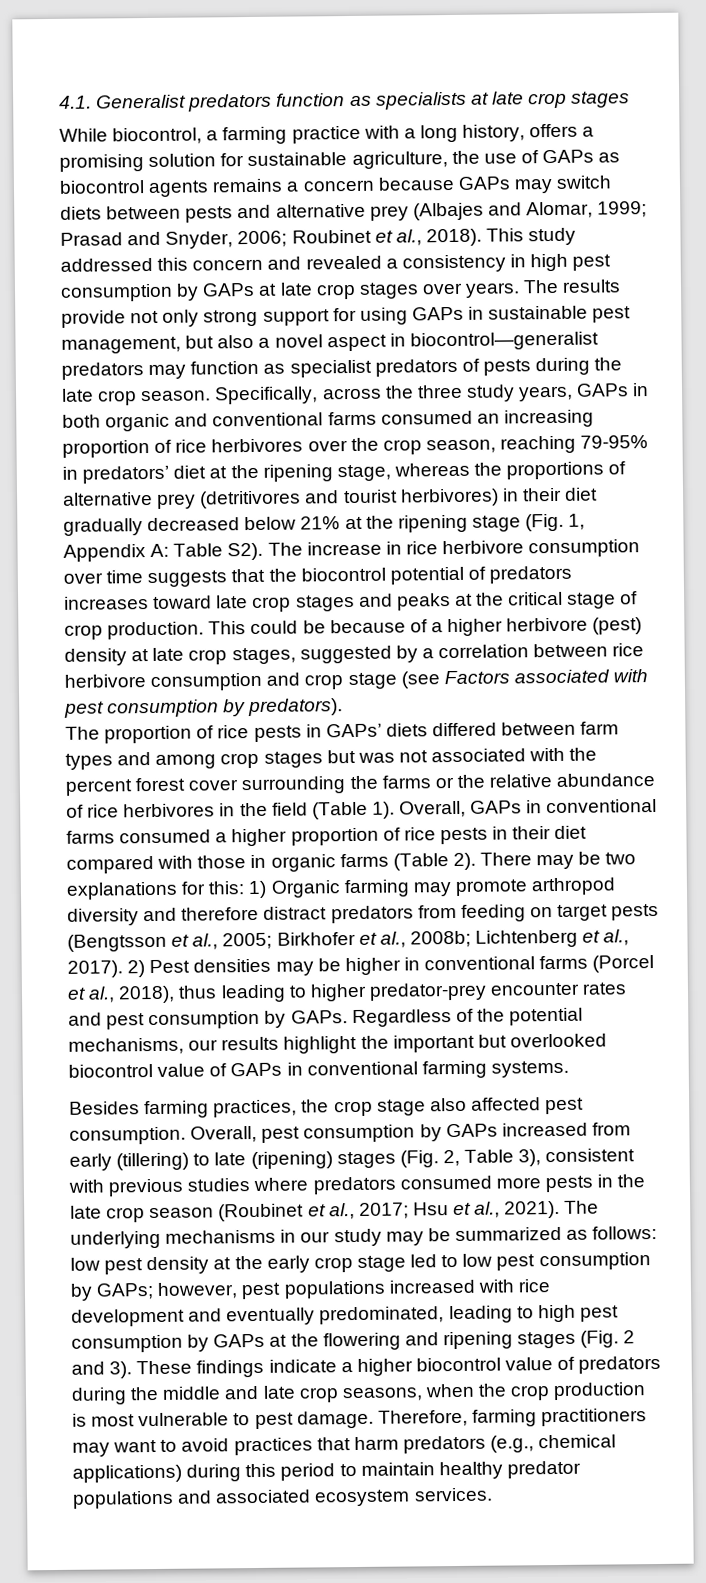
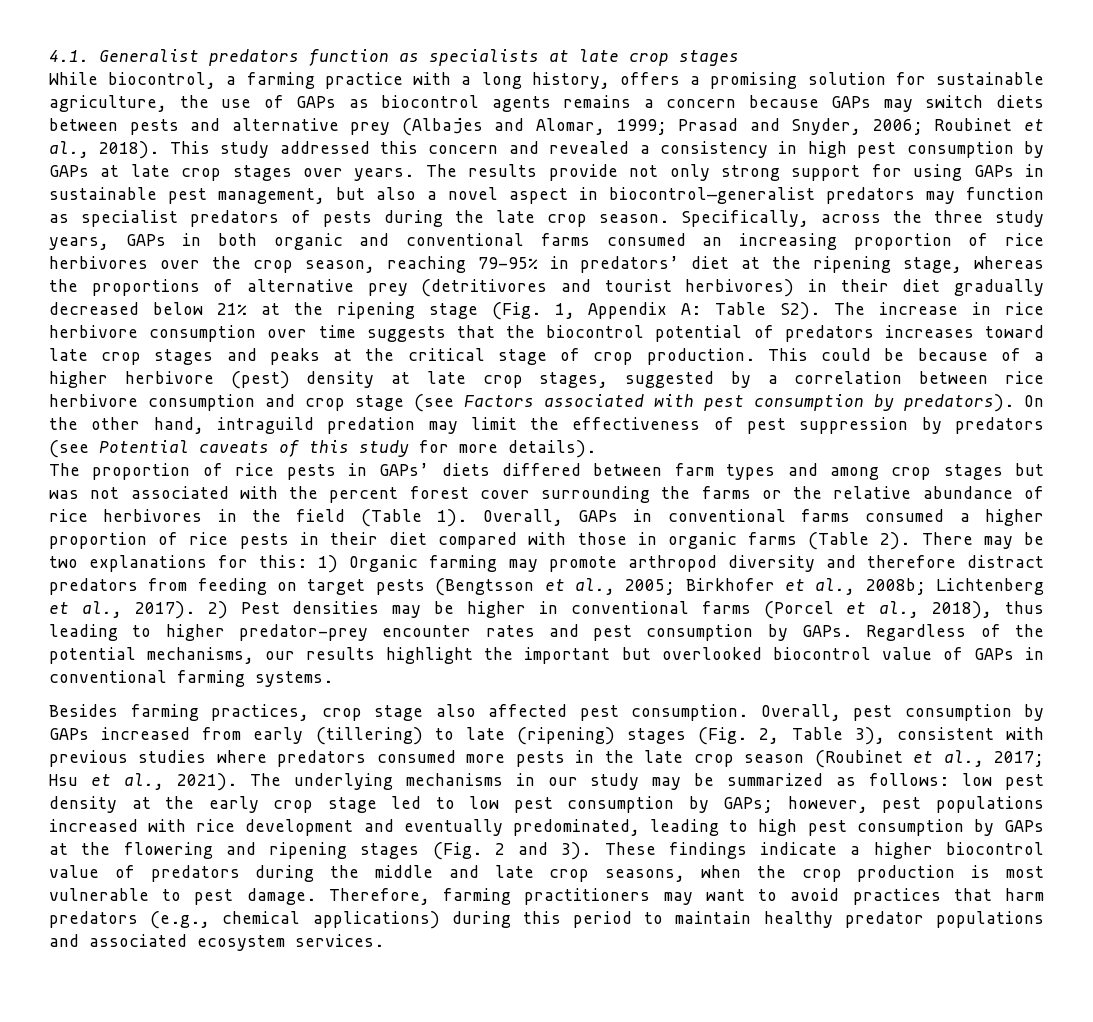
+ On the other hand, intraguild predation may limit the effectiveness of pest suppression by predators (see Potential caveats of this study for more details).
- Besides farming practices, the crop stage also affected pest consumption.
+ Besides farming practices, crop stage also affected pest consumption.

